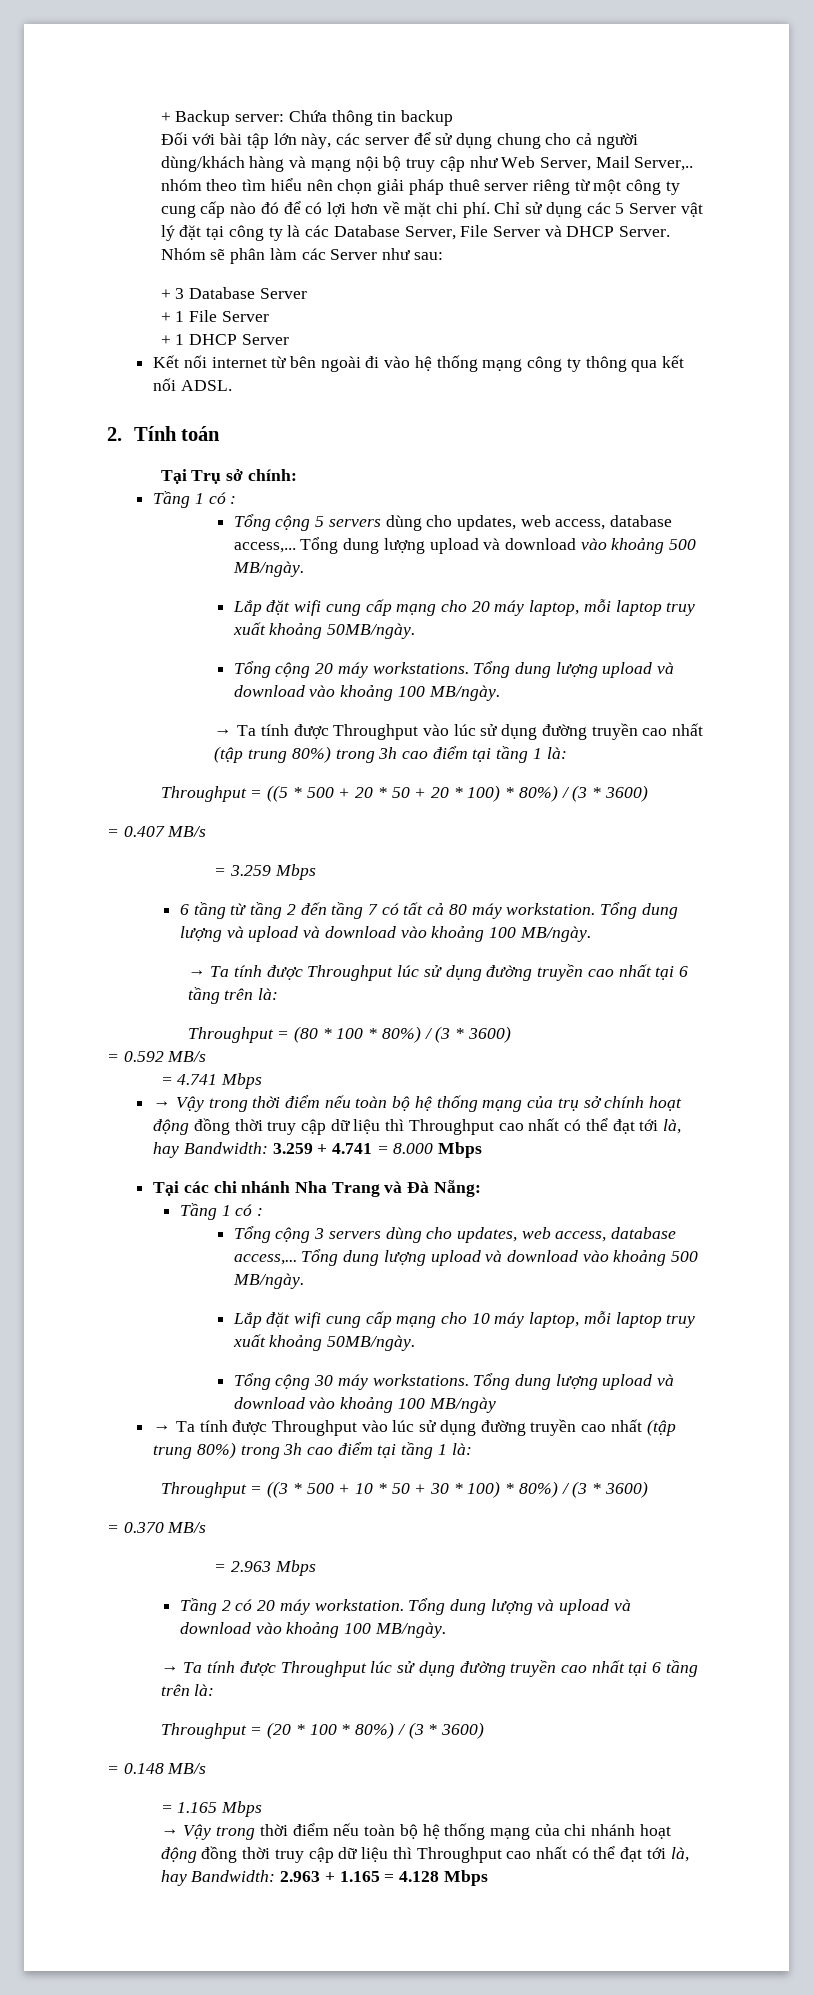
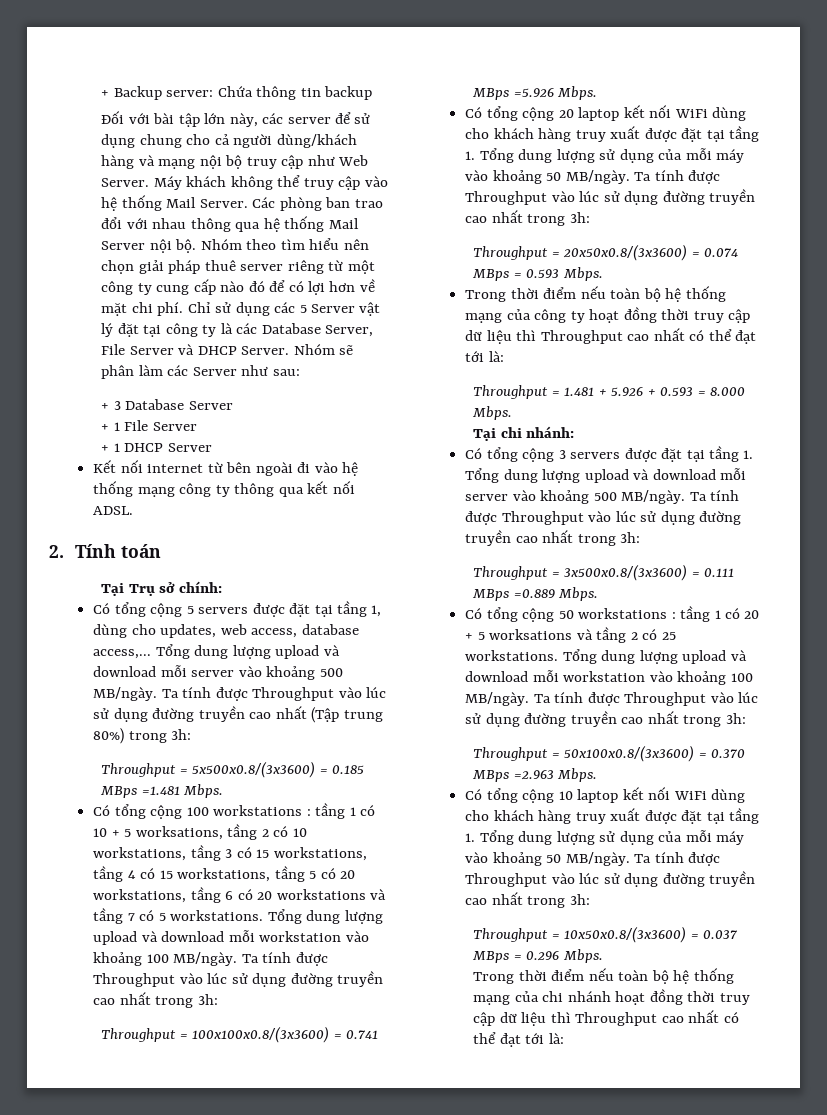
- Đối với bài tập lớn này, các server để sử dụng chung cho cả người dùng/khách hàng và mạng nội bộ truy cập như Web Server, Mail Server,.. nhóm theo tìm hiểu nên chọn giải pháp thuê server riêng từ một công ty cung cấp nào đó để có lợi hơn về mặt chi phí.
+ Đối với bài tập lớn này, các server để sử dụng chung cho cả người dùng/khách hàng và mạng nội bộ truy cập như Web Server. Máy khách không thể truy cập vào hệ thống Mail Server. Các phòng ban trao đổi với nhau thông qua hệ thống Mail Server nội bộ. Nhóm theo tìm hiểu nên chọn giải pháp thuê server riêng từ một công ty cung cấp nào đó để có lợi hơn về mặt chi phí.
  Tại Trụ sở chính:
- Tầng 1 có :
- Tổng cộng 5 servers dùng cho updates, web access, database access,... Tổng dung lượng upload và download vào khoảng 500 MB/ngày.
- Lắp đặt wifi cung cấp mạng cho 20 máy laptop, mỗi laptop truy xuất khoảng 50MB/ngày.
- Tổng cộng 20 máy workstations. Tổng dung lượng upload và download vào khoảng 100 MB/ngày.
- → Ta tính được Throughput vào lúc sử dụng đường truyền cao nhất (tập trung 80%) trong 3h cao điểm tại tầng 1 là:
- Throughput = ((5 * 500 + 20 * 50 + 20 * 100) * 80%) / (3 * 3600)
- = 0.407 MB/s
- = 3.259 Mbps
- 6 tầng từ tầng 2 đến tầng 7 có tất cả 80 máy workstation. Tổng dung lượng và upload và download vào khoảng 100 MB/ngày.
- → Ta tính được Throughput lúc sử dụng đường truyền cao nhất tại 6 tầng trên là:
- Throughput = (80 * 100 * 80%) / (3 * 3600)
- = 0.592 MB/s
- = 4.741 Mbps
- → Vậy trong thời điểm nếu toàn bộ hệ thống mạng của trụ sở chính hoạt động đồng thời truy cập dữ liệu thì Throughput cao nhất có thể đạt tới là, hay Bandwidth: 3.259 + 4.741 = 8.000 Mbps
- Tại các chi nhánh Nha Trang và Đà Nẵng:
- Tầng 1 có :
- Tổng cộng 3 servers dùng cho updates, web access, database access,... Tổng dung lượng upload và download vào khoảng 500 MB/ngày.
- Lắp đặt wifi cung cấp mạng cho 10 máy laptop, mỗi laptop truy xuất khoảng 50MB/ngày.
- Tổng cộng 30 máy workstations. Tổng dung lượng upload và download vào khoảng 100 MB/ngày
- → Ta tính được Throughput vào lúc sử dụng đường truyền cao nhất (tập trung 80%) trong 3h cao điểm tại tầng 1 là:
- Throughput = ((3 * 500 + 10 * 50 + 30 * 100) * 80%) / (3 * 3600)
- = 0.370 MB/s
- = 2.963 Mbps
- Tầng 2 có 20 máy workstation. Tổng dung lượng và upload và download vào khoảng 100 MB/ngày.
- → Ta tính được Throughput lúc sử dụng đường truyền cao nhất tại 6 tầng trên là:
- Throughput = (20 * 100 * 80%) / (3 * 3600)
- = 0.148 MB/s
- = 1.165 Mbps
- → Vậy trong thời điểm nếu toàn bộ hệ thống mạng của chi nhánh hoạt động đồng thời truy cập dữ liệu thì Throughput cao nhất có thể đạt tới là, hay Bandwidth: 2.963 + 1.165 = 4.128 Mbps
+ Có tổng cộng 5 servers được đặt tại tầng 1, dùng cho updates, web access, database access,... Tổng dung lượng upload và download mỗi server vào khoảng 500 MB/ngày. Ta tính được Throughput vào lúc sử dụng đường truyền cao nhất (Tập trung 80%) trong 3h:
+ Throughput = 5x500x0.8/(3x3600) = 0.185 MBps =1.481 Mbps.
+ Có tổng cộng 100 workstations : tầng 1 có 10 + 5 worksations, tầng 2 có 10 workstations, tầng 3 có 15 workstations, tầng 4 có 15 workstations, tầng 5 có 20 workstations, tầng 6 có 20 workstations và tầng 7 có 5 workstations. Tổng dung lượng upload và download mỗi workstation vào khoảng 100 MB/ngày. Ta tính được Throughput vào lúc sử dụng đường truyền cao nhất trong 3h:
+ Throughput = 100x100x0.8/(3x3600) = 0.741 MBps =5.926 Mbps.
+ Có tổng cộng 20 laptop kết nối WiFi dùng cho khách hàng truy xuất được đặt tại tầng 1. Tổng dung lượng sử dụng của mỗi máy vào khoảng 50 MB/ngày. Ta tính được Throughput vào lúc sử dụng đường truyền cao nhất trong 3h:
+ Throughput = 20x50x0.8/(3x3600) = 0.074 MBps = 0.593 Mbps.
+ Trong thời điểm nếu toàn bộ hệ thống mạng của công ty hoạt đồng thời truy cập dữ liệu thì Throughput cao nhất có thể đạt tới là:
+ Throughput = 1.481 + 5.926 + 0.593 = 8.000 Mbps.
+ Tại chi nhánh:
+ Có tổng cộng 3 servers được đặt tại tầng 1. Tổng dung lượng upload và download mỗi server vào khoảng 500 MB/ngày. Ta tính được Throughput vào lúc sử dụng đường truyền cao nhất trong 3h:
+ Throughput = 3x500x0.8/(3x3600) = 0.111 MBps =0.889 Mbps.
+ Có tổng cộng 50 workstations : tầng 1 có 20 + 5 worksations và tầng 2 có 25 workstations. Tổng dung lượng upload và download mỗi workstation vào khoảng 100 MB/ngày. Ta tính được Throughput vào lúc sử dụng đường truyền cao nhất trong 3h:
+ Throughput = 50x100x0.8/(3x3600) = 0.370 MBps =2.963 Mbps.
+ Có tổng cộng 10 laptop kết nối WiFi dùng cho khách hàng truy xuất được đặt tại tầng 1. Tổng dung lượng sử dụng của mỗi máy vào khoảng 50 MB/ngày. Ta tính được Throughput vào lúc sử dụng đường truyền cao nhất trong 3h:
+ Throughput = 10x50x0.8/(3x3600) = 0.037 MBps = 0.296 Mbps.
+ Trong thời điểm nếu toàn bộ hệ thống mạng của chi nhánh hoạt đồng thời truy cập dữ liệu thì Throughput cao nhất có thể đạt tới là:

